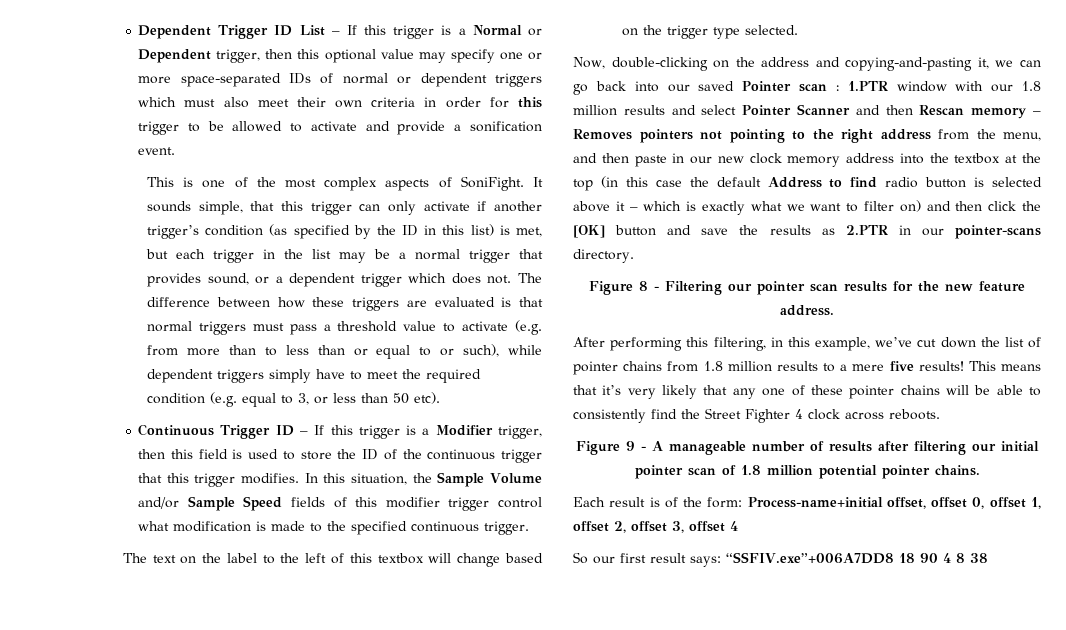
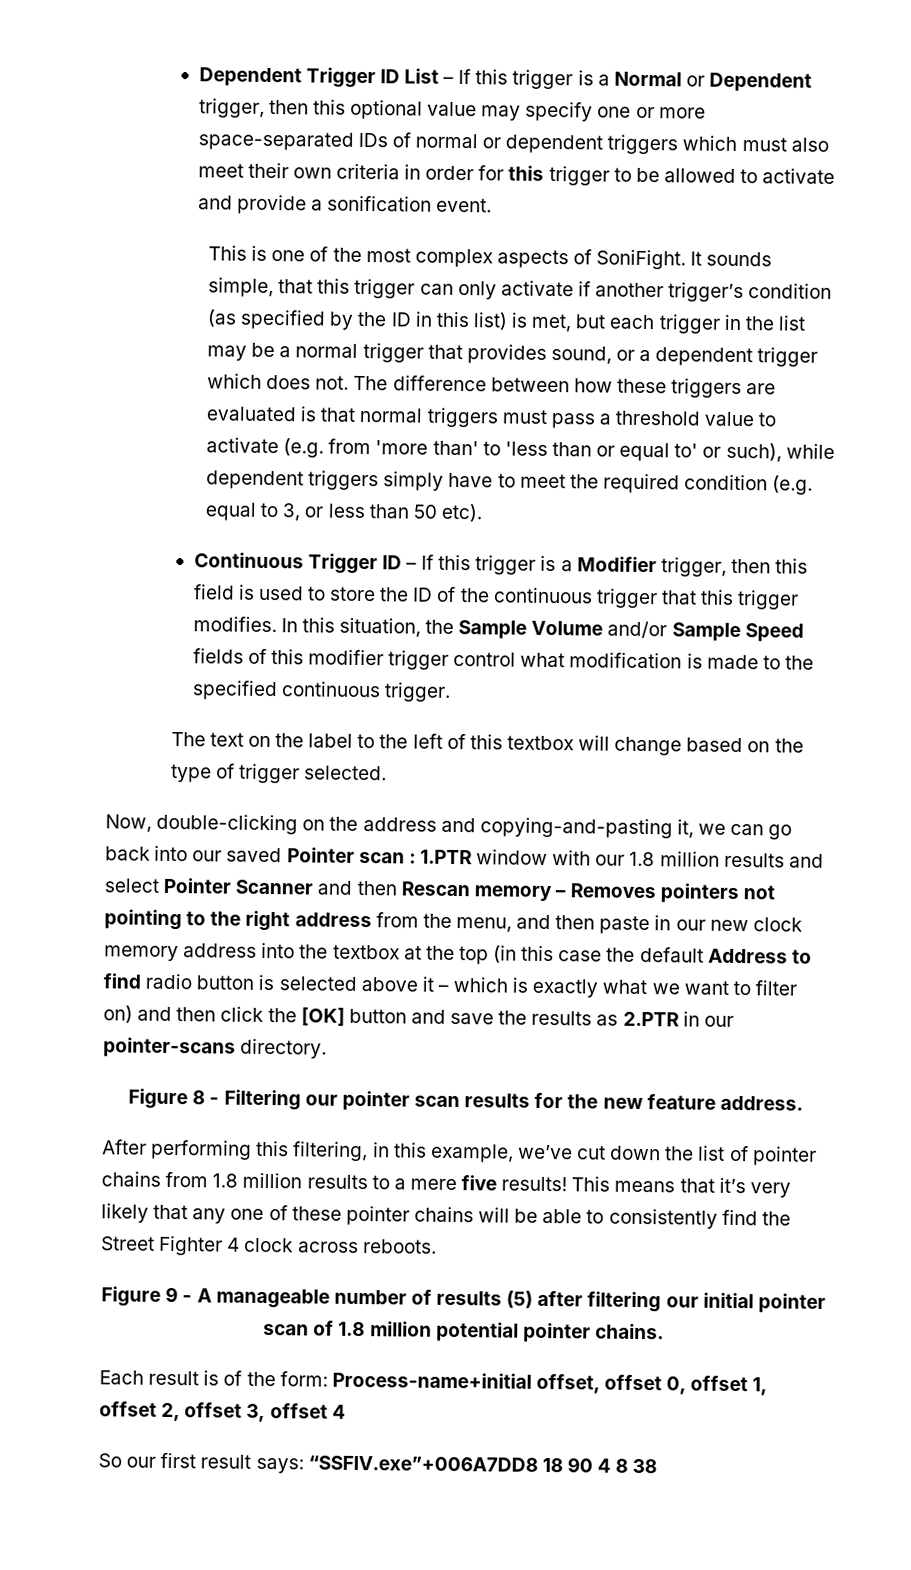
- The difference between how these triggers are evaluated is that normal triggers must pass a threshold value to activate (e.g. from more than to less than or equal to or such), while dependent triggers simply have to meet the required condition (e.g. equal to 3, or less than 50 etc).
+ The difference between how these triggers are evaluated is that normal triggers must pass a threshold value to activate (e.g. from 'more than' to 'less than or equal to' or such), while dependent triggers simply have to meet the required condition (e.g. equal to 3, or less than 50 etc).
- The text on the label to the left of this textbox will change based on the trigger type selected.
+ The text on the label to the left of this textbox will change based on the type of trigger selected.
- Figure 9 - A manageable number of results after filtering our initial pointer scan of 1.8 million potential pointer chains.
+ Figure 9 - A manageable number of results (5) after filtering our initial pointer scan of 1.8 million potential pointer chains.

